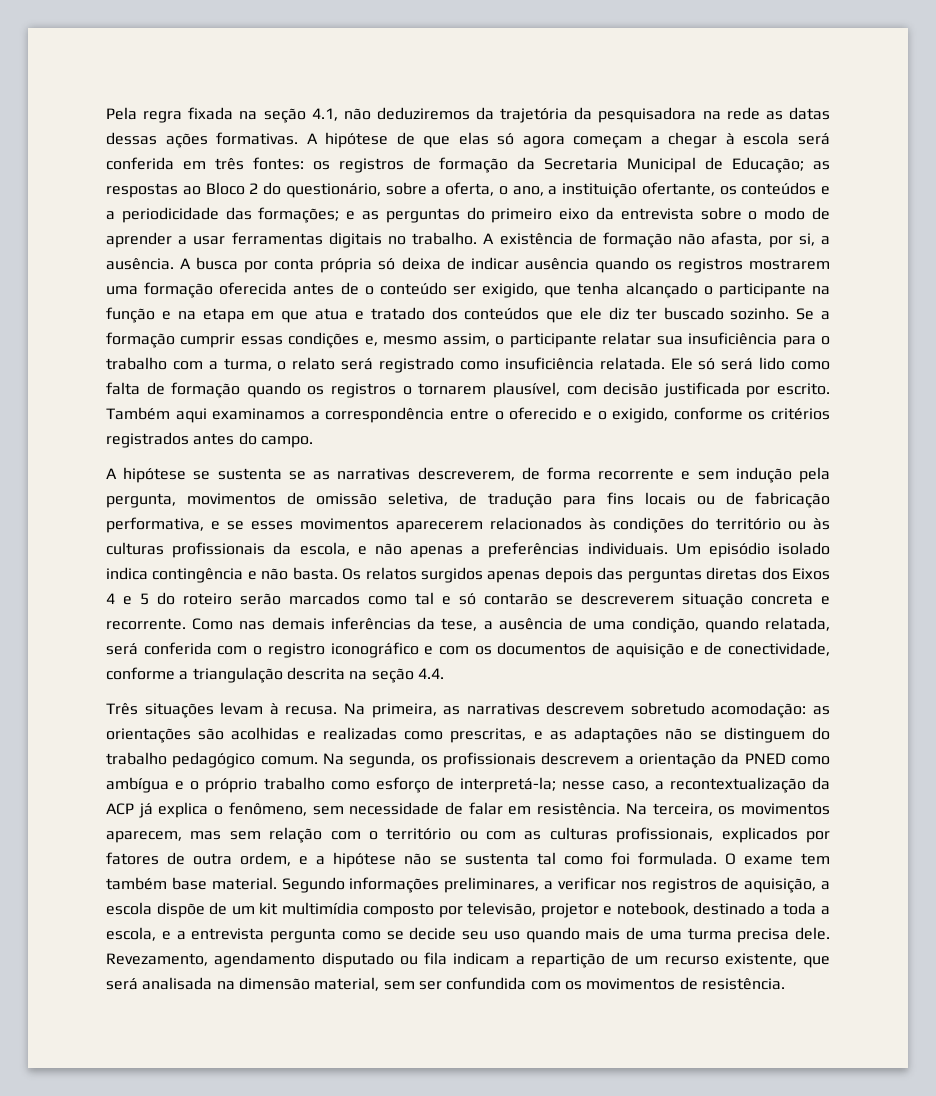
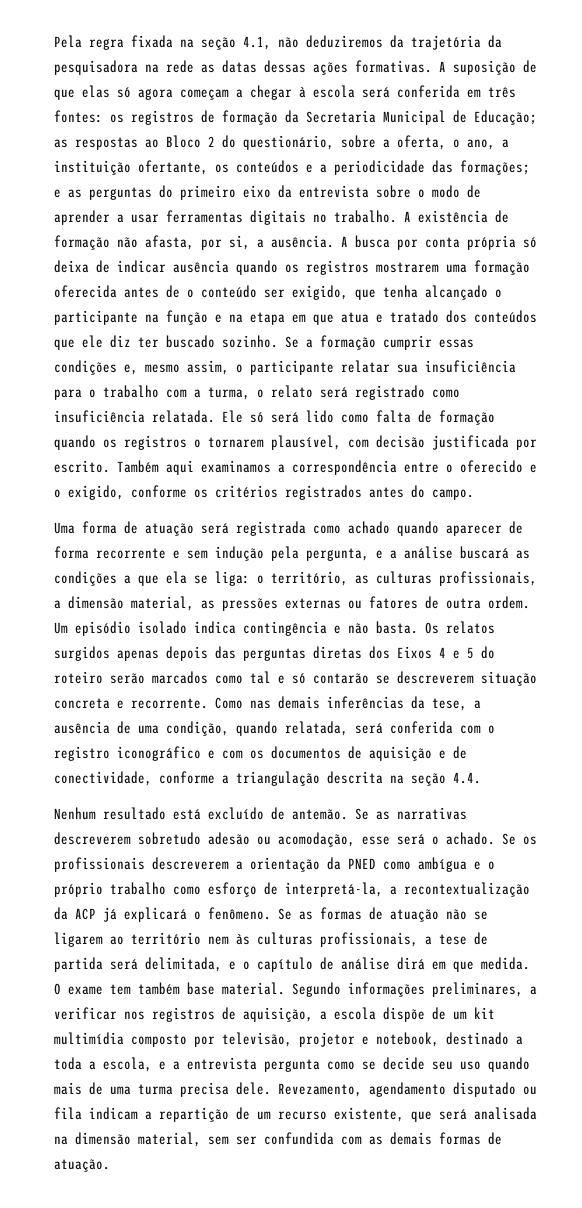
- A hipótese de que elas só agora começam a chegar à escola será conferida em três fontes:
+ A suposição de que elas só agora começam a chegar à escola será conferida em três fontes:
- A hipótese se sustenta se as narrativas descreverem, de forma recorrente e sem indução pela pergunta, movimentos de omissão seletiva, de tradução para fins locais ou de fabricação performativa, e se esses movimentos aparecerem relacionados às condições do território ou às culturas profissionais da escola, e não apenas a preferências individuais.
+ Uma forma de atuação será registrada como achado quando aparecer de forma recorrente e sem indução pela pergunta, e a análise buscará as condições a que ela se liga: o território, as culturas profissionais, a dimensão material, as pressões externas ou fatores de outra ordem.
- Três situações levam à recusa. Na primeira, as narrativas descrevem sobretudo acomodação: as orientações são acolhidas e realizadas como prescritas, e as adaptações não se distinguem do trabalho pedagógico comum. Na segunda, os profissionais descrevem a orientação da PNED como ambígua e o próprio trabalho como esforço de interpretá-la; nesse caso, a recontextualização da ACP já explica o fenômeno, sem necessidade de falar em resistência. Na terceira, os movimentos aparecem, mas sem relação com o território ou com as culturas profissionais, explicados por fatores de outra ordem, e a hipótese não se sustenta tal como foi formulada.
+ Nenhum resultado está excluído de antemão. Se as narrativas descreverem sobretudo adesão ou acomodação, esse será o achado. Se os profissionais descreverem a orientação da PNED como ambígua e o próprio trabalho como esforço de interpretá-la, a recontextualização da ACP já explicará o fenômeno. Se as formas de atuação não se ligarem ao território nem às culturas profissionais, a tese de partida será delimitada, e o capítulo de análise dirá em que medida.
- Revezamento, agendamento disputado ou fila indicam a repartição de um recurso existente, que será analisada na dimensão material, sem ser confundida com os movimentos de resistência.
+ Revezamento, agendamento disputado ou fila indicam a repartição de um recurso existente, que será analisada na dimensão material, sem ser confundida com as demais formas de atuação.

